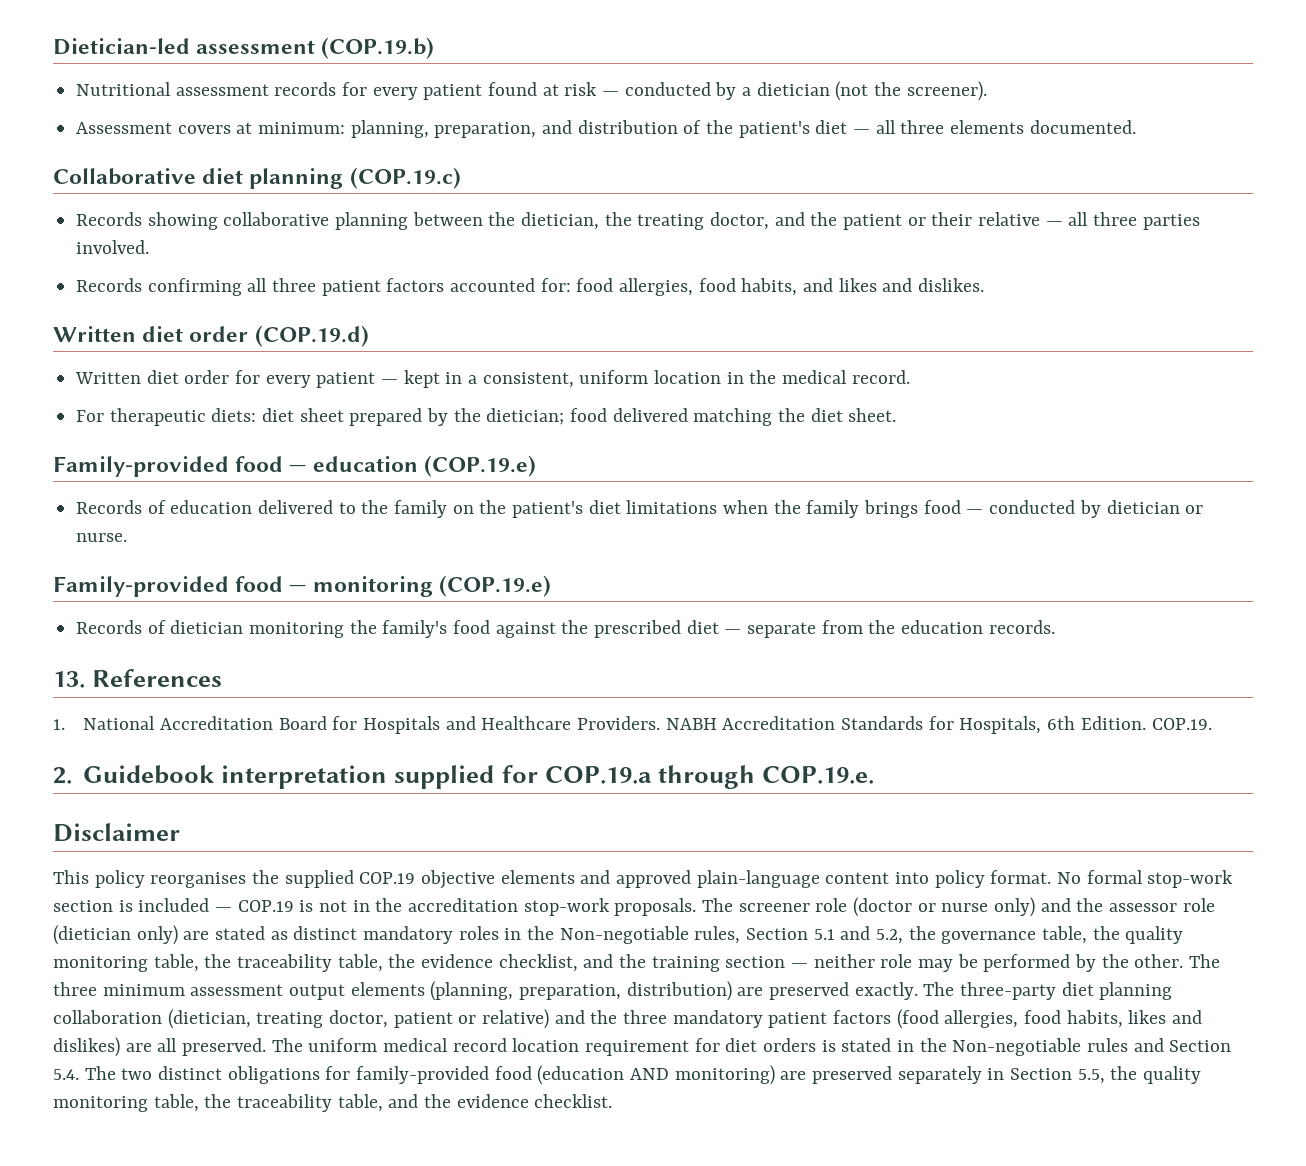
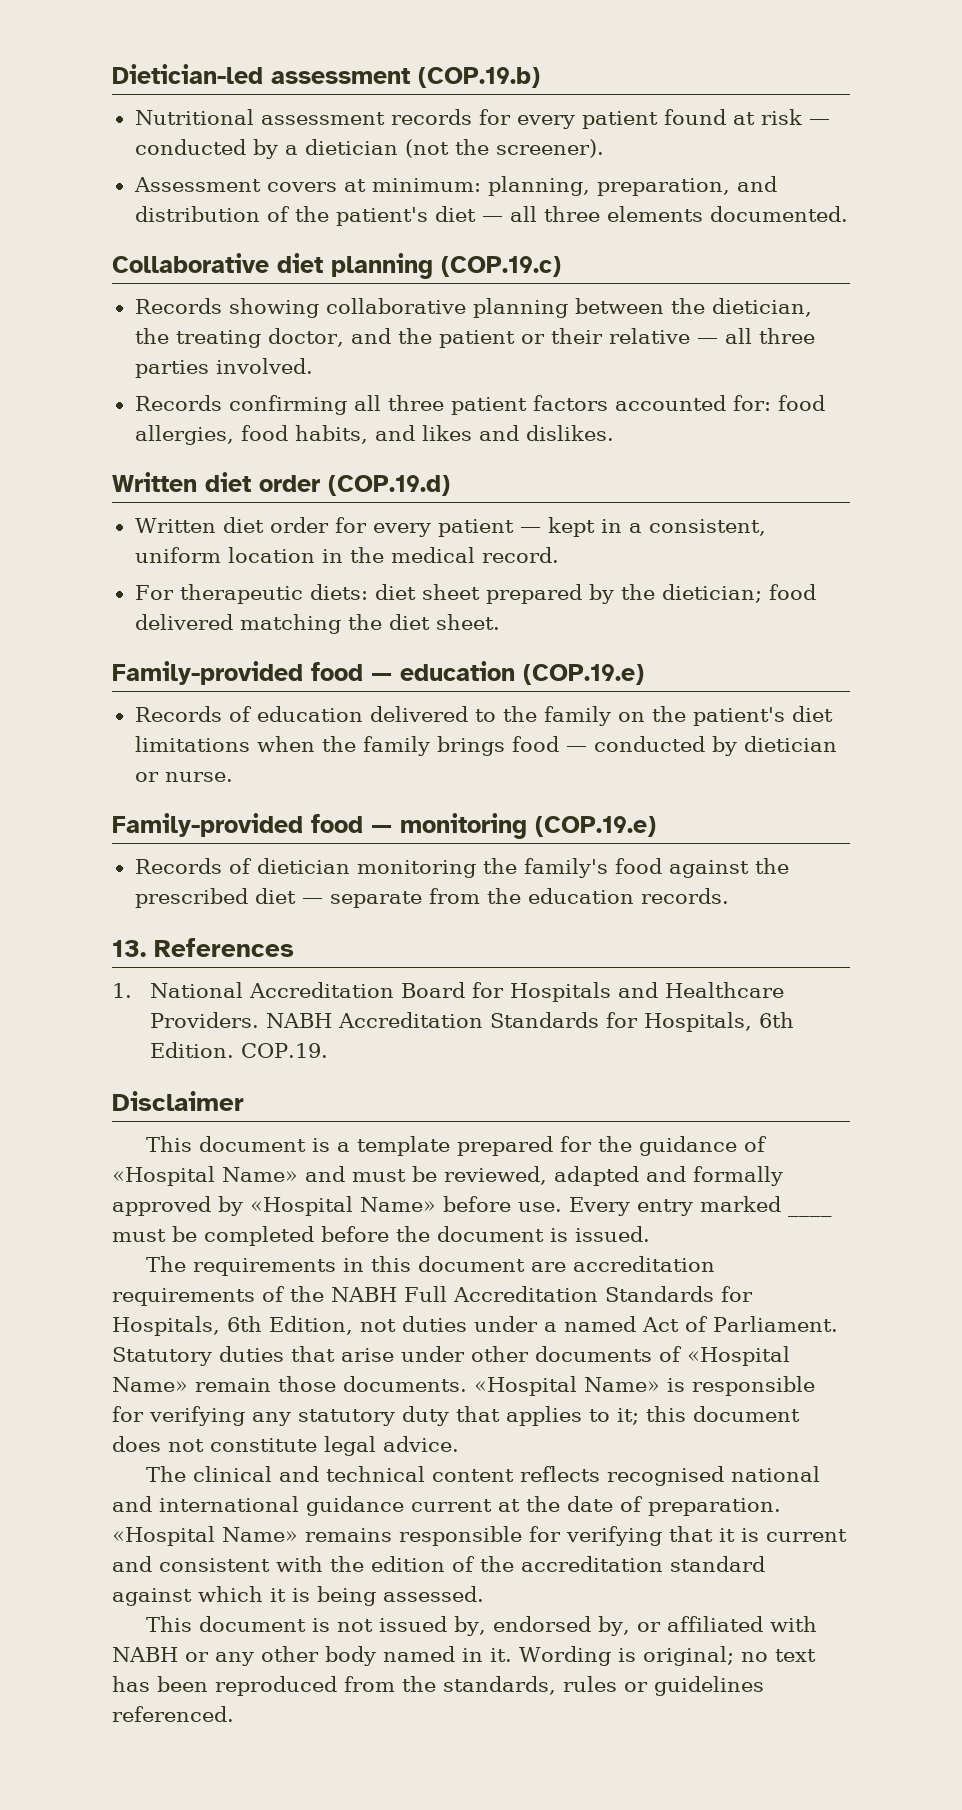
- 2. Guidebook interpretation supplied for COP.19.a through COP.19.e.
  Disclaimer
- This policy reorganises the supplied COP.19 objective elements and approved plain-language content into policy format. No formal stop-work section is included — COP.19 is not in the accreditation stop-work proposals. The screener role (doctor or nurse only) and the assessor role (dietician only) are stated as distinct mandatory roles in the Non-negotiable rules, Section 5.1 and 5.2, the governance table, the quality monitoring table, the traceability table, the evidence checklist, and the training section — neither role may be performed by the other. The three minimum assessment output elements (planning, preparation, distribution) are preserved exactly. The three-party diet planning collaboration (dietician, treating doctor, patient or relative) and the three mandatory patient factors (food allergies, food habits, likes and dislikes) are all preserved. The uniform medical record location requirement for diet orders is stated in the Non-negotiable rules and Section 5.4. The two distinct obligations for family-provided food (education AND monitoring) are preserved separately in Section 5.5, the quality monitoring table, the traceability table, and the evidence checklist.
+ This document is a template prepared for the guidance of «Hospital Name» and must be reviewed, adapted and formally approved by «Hospital Name» before use. Every entry marked ____ must be completed before the document is issued.
+ The requirements in this document are accreditation requirements of the NABH Full Accreditation Standards for Hospitals, 6th Edition, not duties under a named Act of Parliament. Statutory duties that arise under other documents of «Hospital Name» remain those documents. «Hospital Name» is responsible for verifying any statutory duty that applies to it; this document does not constitute legal advice.
+ The clinical and technical content reflects recognised national and international guidance current at the date of preparation. «Hospital Name» remains responsible for verifying that it is current and consistent with the edition of the accreditation standard against which it is being assessed.
+ This document is not issued by, endorsed by, or affiliated with NABH or any other body named in it. Wording is original; no text has been reproduced from the standards, rules or guidelines referenced.

